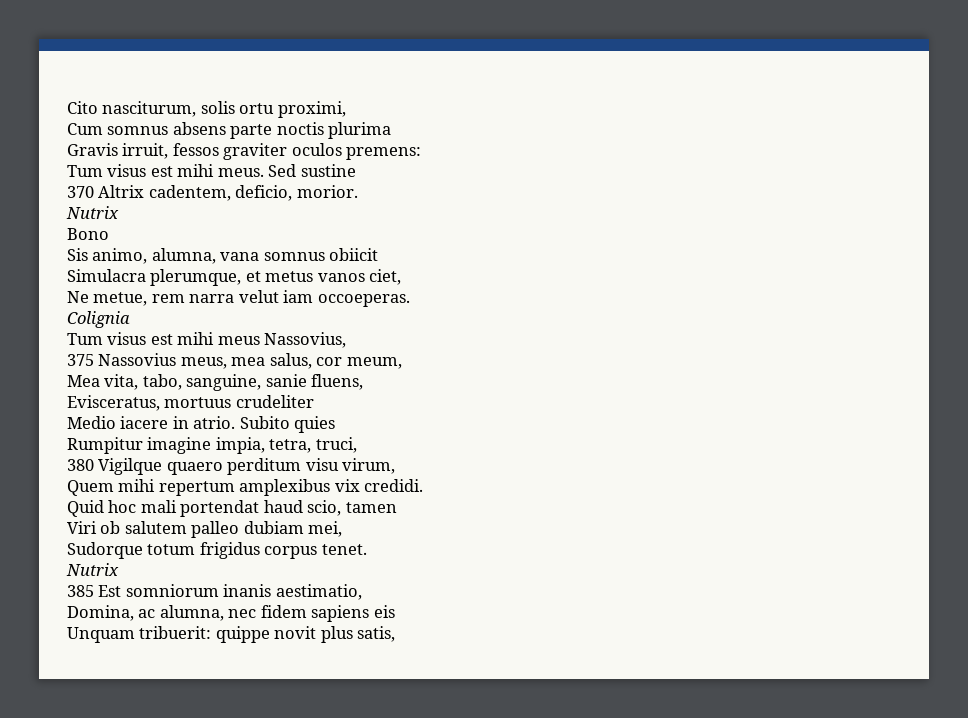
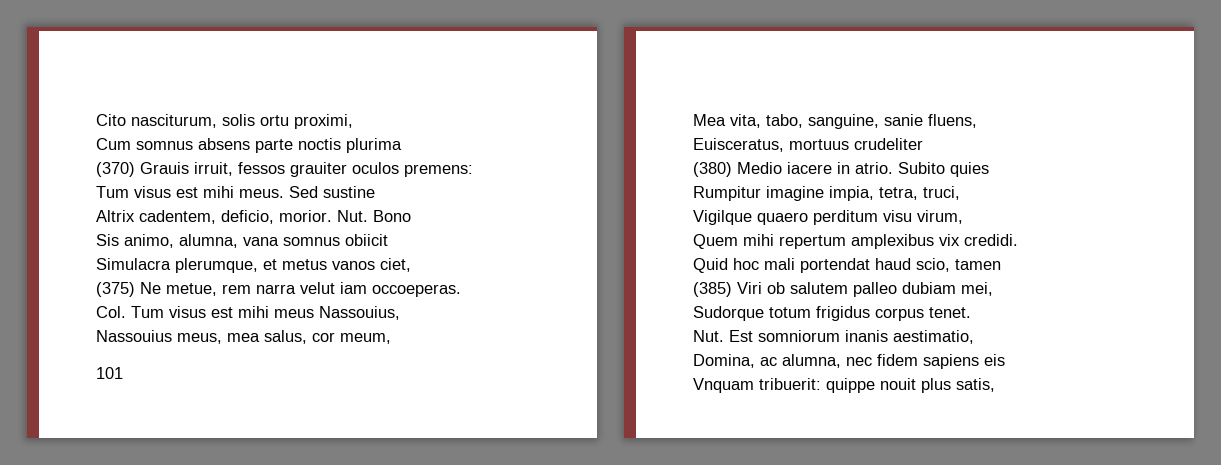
- Gravis irruit, fessos graviter oculos premens:
+ (370) Grauis irruit, fessos grauiter oculos premens:
- 370 Altrix cadentem, deficio, morior.
- Nutrix
- Bono
+ Altrix cadentem, deficio, morior. Nut. Bono
- Ne metue, rem narra velut iam occoeperas.
+ (375) Ne metue, rem narra velut iam occoeperas.
- Colignia
- Tum visus est mihi meus Nassovius,
- 375 Nassovius meus, mea salus, cor meum,
+ Col. Tum visus est mihi meus Nassouius,
+ Nassouius meus, mea salus, cor meum,
+ 101
- Evisceratus, mortuus crudeliter
+ Euisceratus, mortuus crudeliter
- Medio iacere in atrio.
+ (380) Medio iacere in atrio.
- 380 Vigilque quaero perditum visu virum,
+ Vigilque quaero perditum visu virum,
- Viri ob salutem palleo dubiam mei,
+ (385) Viri ob salutem palleo dubiam mei,
  Sudorque totum frigidus corpus tenet.
- Nutrix
- 385 Est somniorum inanis aestimatio,
+ Nut. Est somniorum inanis aestimatio,
- Unquam tribuerit: quippe novit plus satis,
+ Vnquam tribuerit: quippe nouit plus satis,

